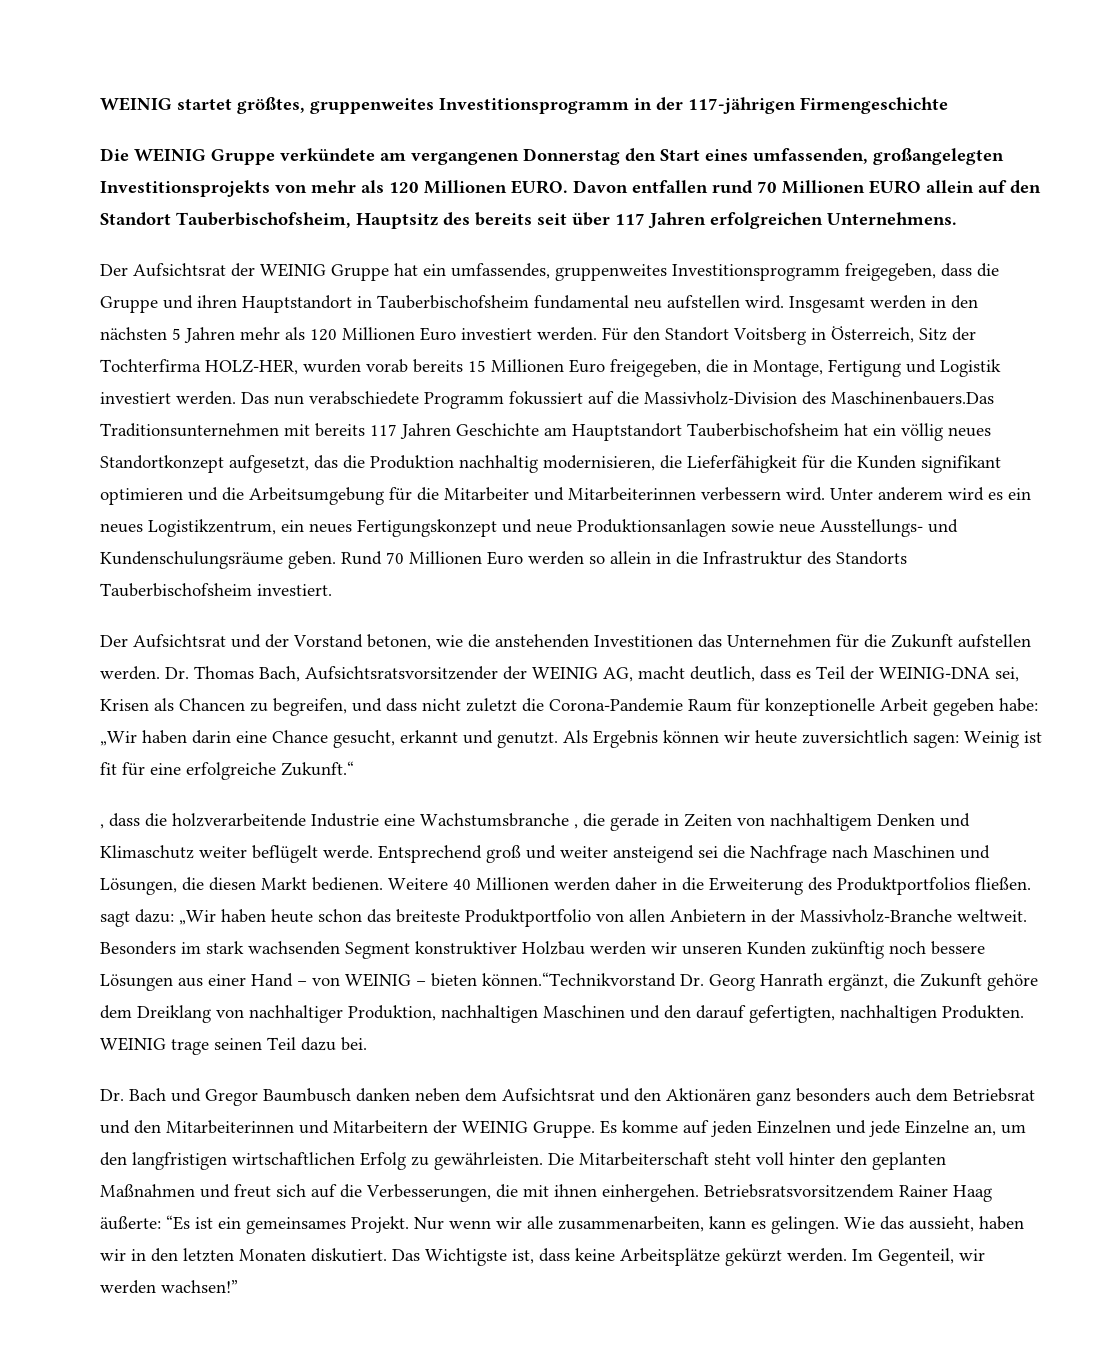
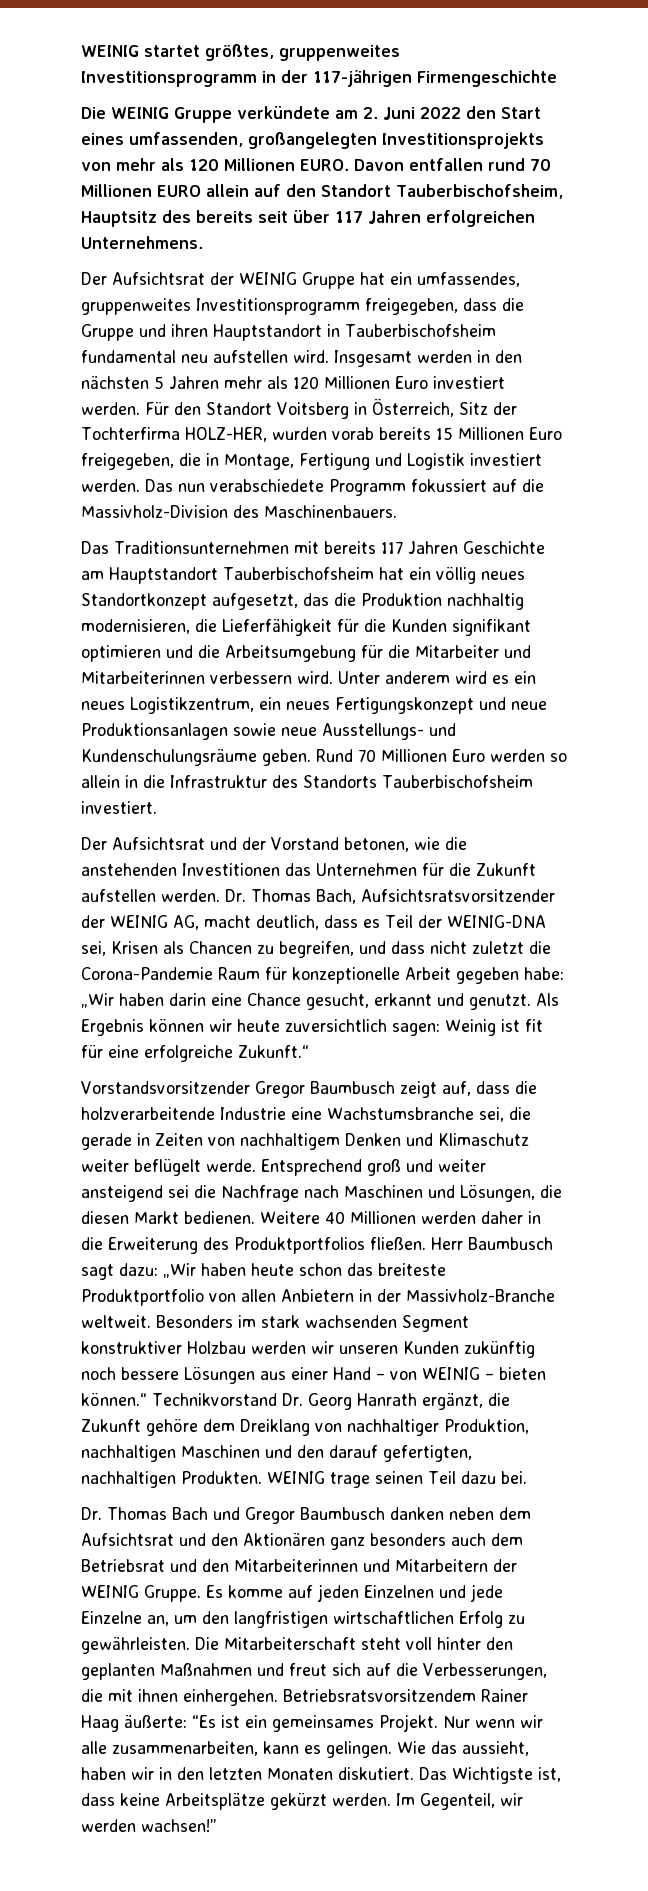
- Die WEINIG Gruppe verkündete am vergangenen Donnerstag den Start eines umfassenden, großangelegten Investitionsprojekts von mehr als 120 Millionen EURO.
+ Die WEINIG Gruppe verkündete am 2. Juni 2022 den Start eines umfassenden, großangelegten Investitionsprojekts von mehr als 120 Millionen EURO.
- Das nun verabschiedete Programm fokussiert auf die Massivholz-Division des Maschinenbauers.Das Traditionsunternehmen mit bereits 117 Jahren Geschichte am Hauptstandort Tauberbischofsheim hat ein völlig neues Standortkonzept aufgesetzt, das die Produktion nachhaltig modernisieren, die Lieferfähigkeit für die Kunden signifikant optimieren und die Arbeitsumgebung für die Mitarbeiter und Mitarbeiterinnen verbessern wird.
+ Das nun verabschiedete Programm fokussiert auf die Massivholz-Division des Maschinenbauers.
+ Das Traditionsunternehmen mit bereits 117 Jahren Geschichte am Hauptstandort Tauberbischofsheim hat ein völlig neues Standortkonzept aufgesetzt, das die Produktion nachhaltig modernisieren, die Lieferfähigkeit für die Kunden signifikant optimieren und die Arbeitsumgebung für die Mitarbeiter und Mitarbeiterinnen verbessern wird.
- , dass die holzverarbeitende Industrie eine Wachstumsbranche , die gerade in Zeiten von nachhaltigem Denken und Klimaschutz weiter beflügelt werde.
+ Vorstandsvorsitzender Gregor Baumbusch zeigt auf, dass die holzverarbeitende Industrie eine Wachstumsbranche sei, die gerade in Zeiten von nachhaltigem Denken und Klimaschutz weiter beflügelt werde.
- Weitere 40 Millionen werden daher in die Erweiterung des Produktportfolios fließen. sagt dazu: „Wir haben heute schon das breiteste Produktportfolio von allen Anbietern in der Massivholz-Branche weltweit.
+ Weitere 40 Millionen werden daher in die Erweiterung des Produktportfolios fließen. Herr Baumbusch sagt dazu: „Wir haben heute schon das breiteste Produktportfolio von allen Anbietern in der Massivholz-Branche weltweit.
- Besonders im stark wachsenden Segment konstruktiver Holzbau werden wir unseren Kunden zukünftig noch bessere Lösungen aus einer Hand – von WEINIG – bieten können.“Technikvorstand Dr. Georg Hanrath ergänzt, die Zukunft gehöre dem Dreiklang von nachhaltiger Produktion, nachhaltigen Maschinen und den darauf gefertigten, nachhaltigen Produkten.
+ Besonders im stark wachsenden Segment konstruktiver Holzbau werden wir unseren Kunden zukünftig noch bessere Lösungen aus einer Hand – von WEINIG – bieten können.“ Technikvorstand Dr. Georg Hanrath ergänzt, die Zukunft gehöre dem Dreiklang von nachhaltiger Produktion, nachhaltigen Maschinen und den darauf gefertigten, nachhaltigen Produkten.
- Dr. Bach und Gregor Baumbusch danken neben dem Aufsichtsrat und den Aktionären ganz besonders auch dem Betriebsrat und den Mitarbeiterinnen und Mitarbeitern der WEINIG Gruppe.
+ Dr. Thomas Bach und Gregor Baumbusch danken neben dem Aufsichtsrat und den Aktionären ganz besonders auch dem Betriebsrat und den Mitarbeiterinnen und Mitarbeitern der WEINIG Gruppe.

